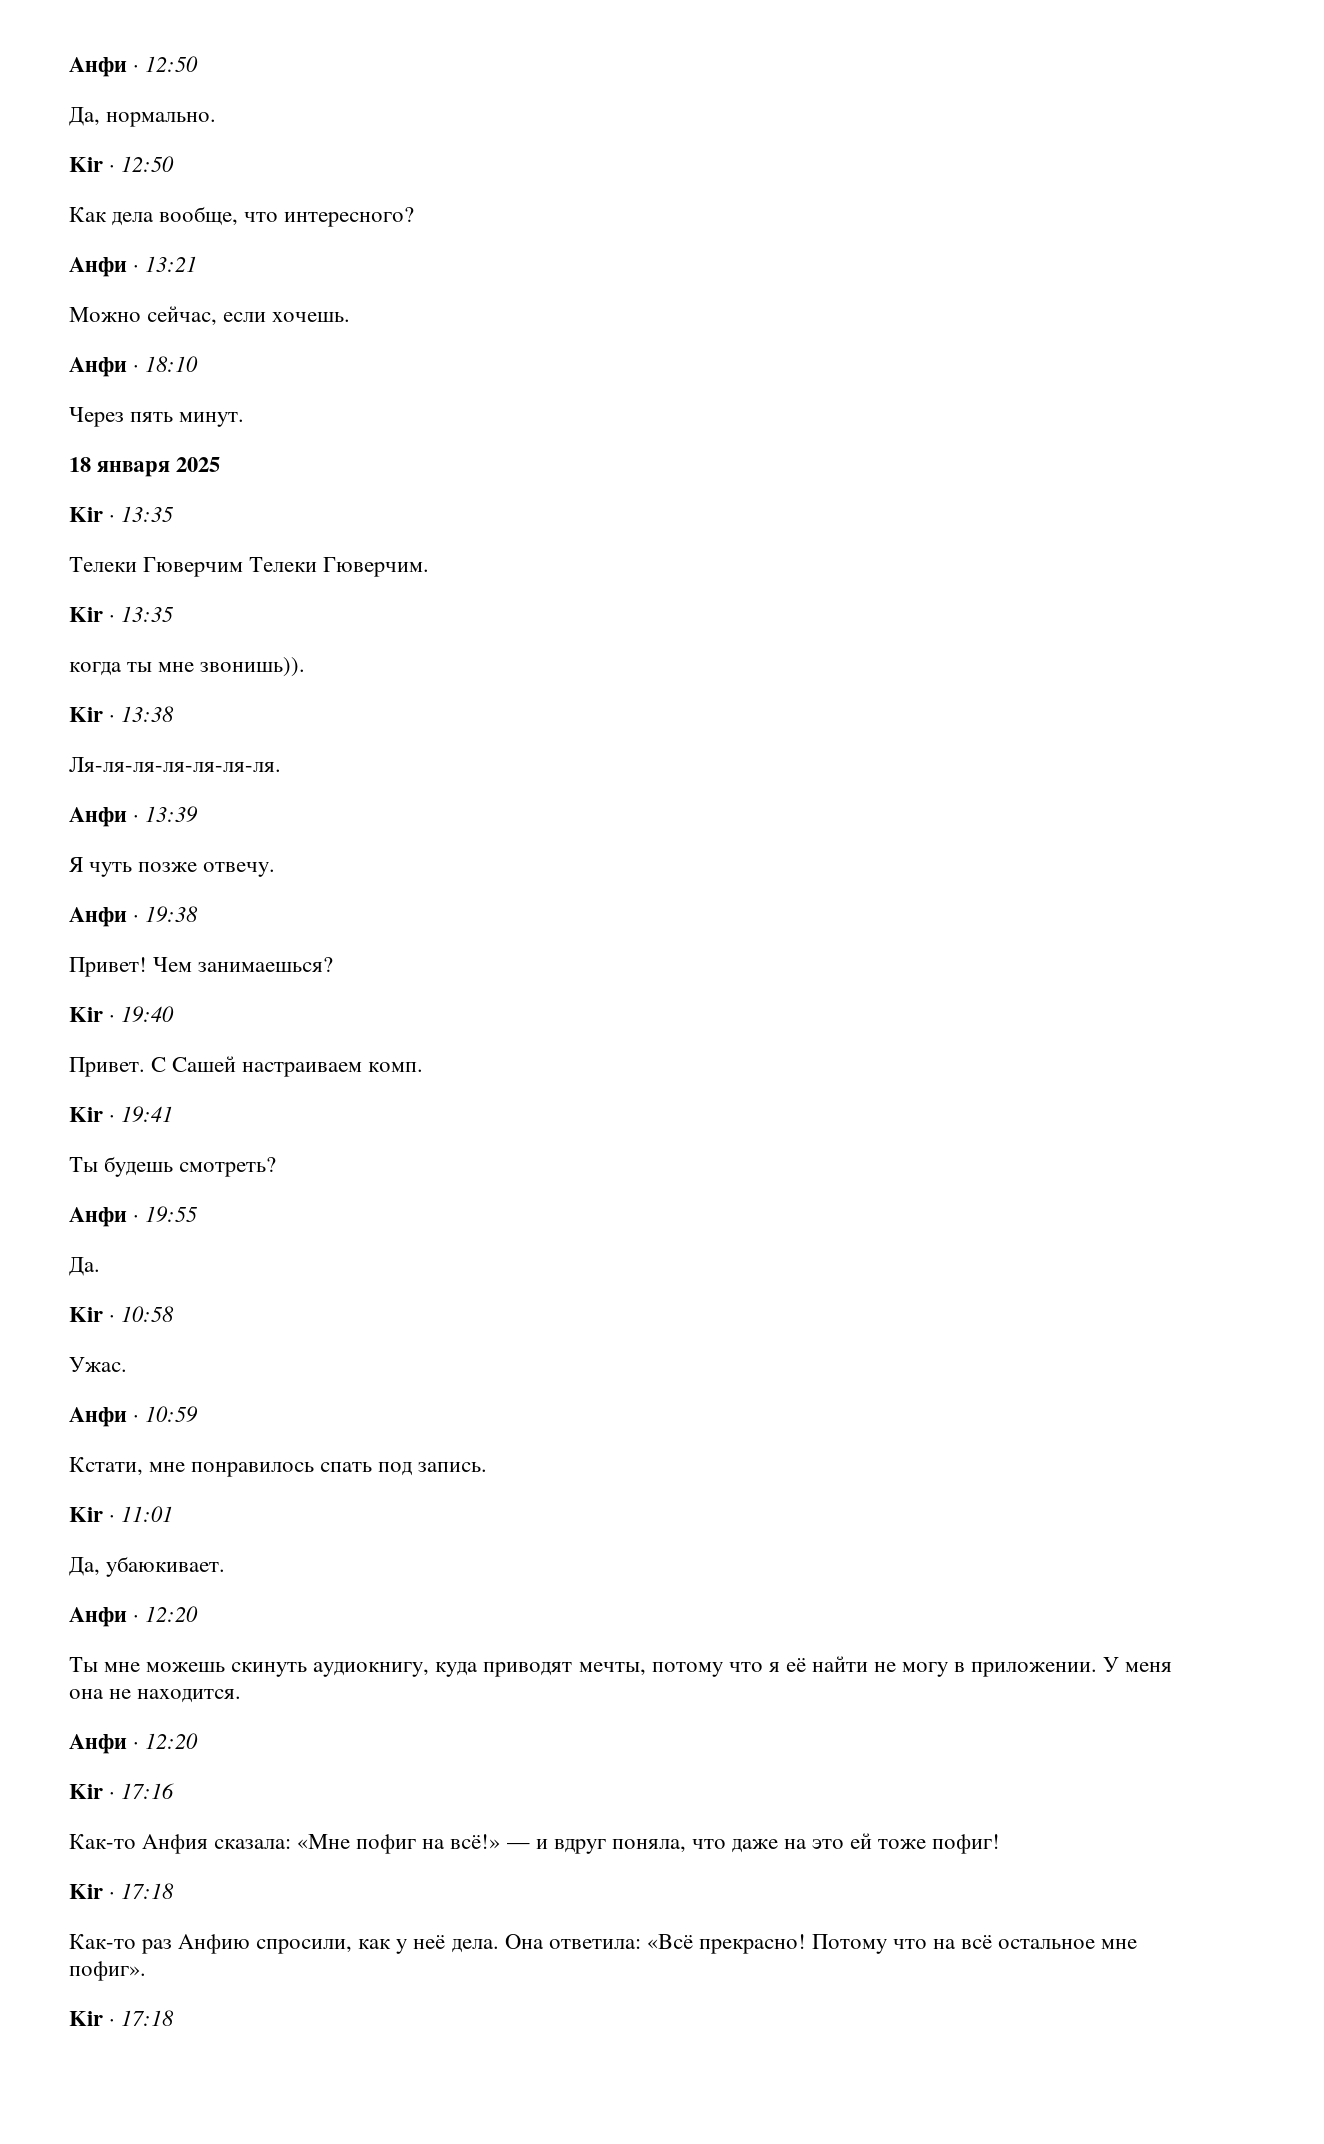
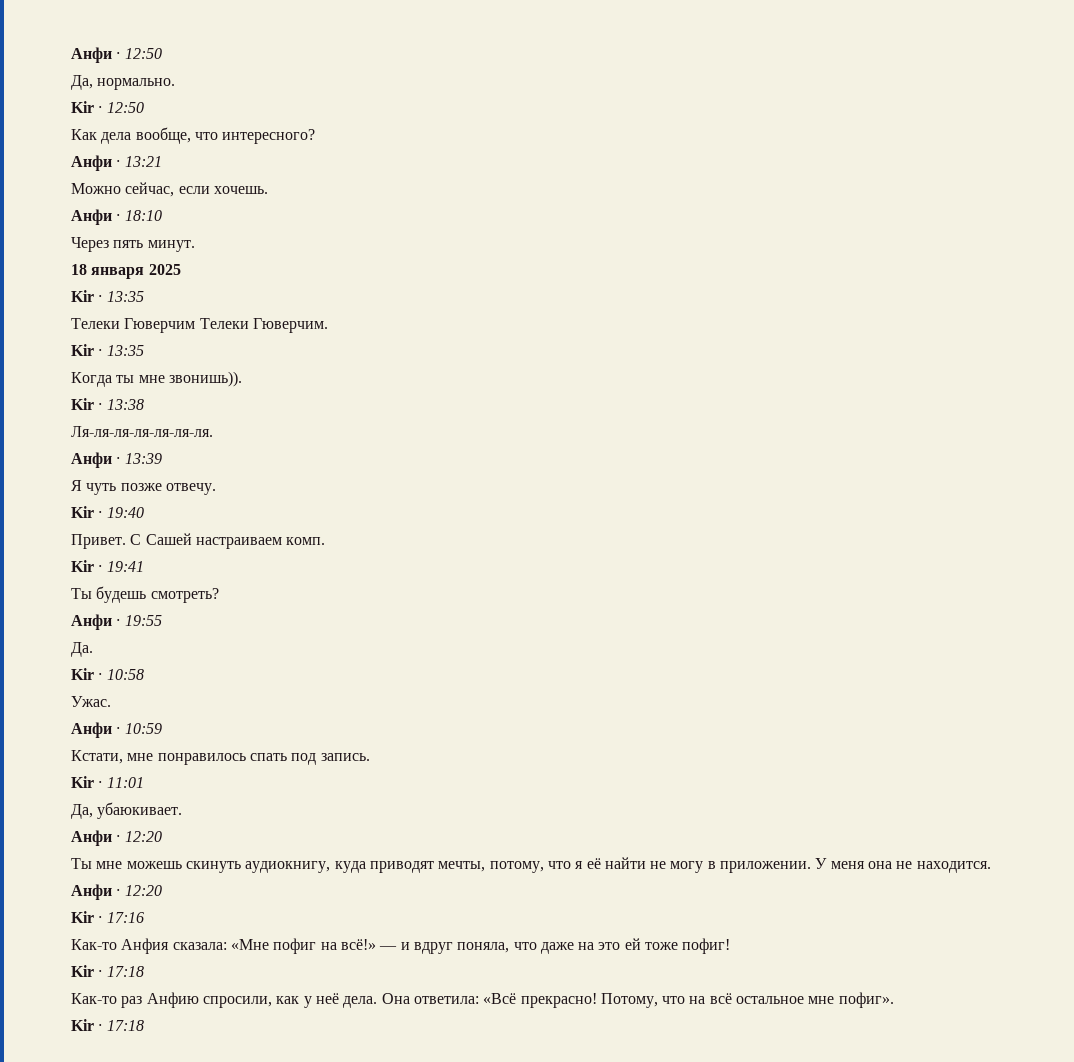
- когда ты мне звонишь)).
+ Когда ты мне звонишь)).
- Анфи · 19:38
- Привет! Чем занимаешься?
- Ты мне можешь скинуть аудиокнигу, куда приводят мечты, потому что я её найти не могу в приложении.
+ Ты мне можешь скинуть аудиокнигу, куда приводят мечты, потому, что я её найти не могу в приложении.
- Потому что на всё остальное мне пофиг».
+ Потому, что на всё остальное мне пофиг».

